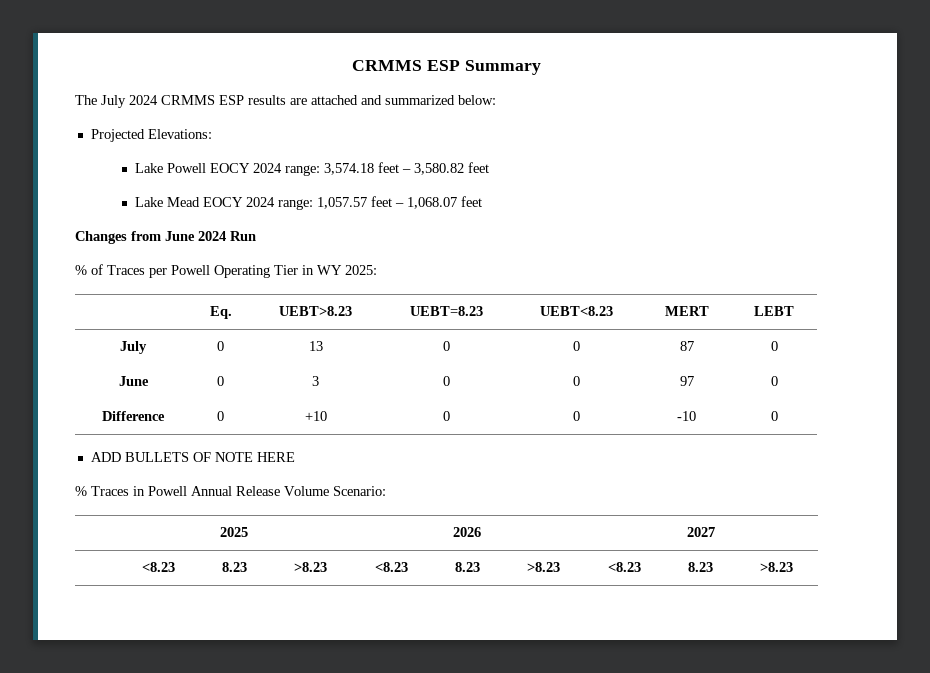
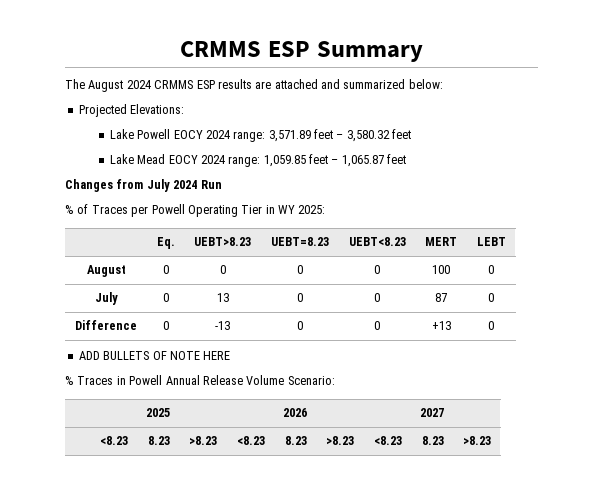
- The July 2024 CRMMS ESP results are attached and summarized below:
+ The August 2024 CRMMS ESP results are attached and summarized below:
- Lake Powell EOCY 2024 range: 3,574.18 feet – 3,580.82 feet
+ Lake Powell EOCY 2024 range: 3,571.89 feet – 3,580.32 feet
- Lake Mead EOCY 2024 range: 1,057.57 feet – 1,068.07 feet
+ Lake Mead EOCY 2024 range: 1,059.85 feet – 1,065.87 feet
- Changes from June 2024 Run
+ Changes from July 2024 Run
+ August | 0 | 0 | 0 | 0 | 100 | 0
- June | 0 | 3 | 0 | 0 | 97 | 0
- Difference | 0 | +10 | 0 | 0 | -10 | 0
+ Difference | 0 | -13 | 0 | 0 | +13 | 0

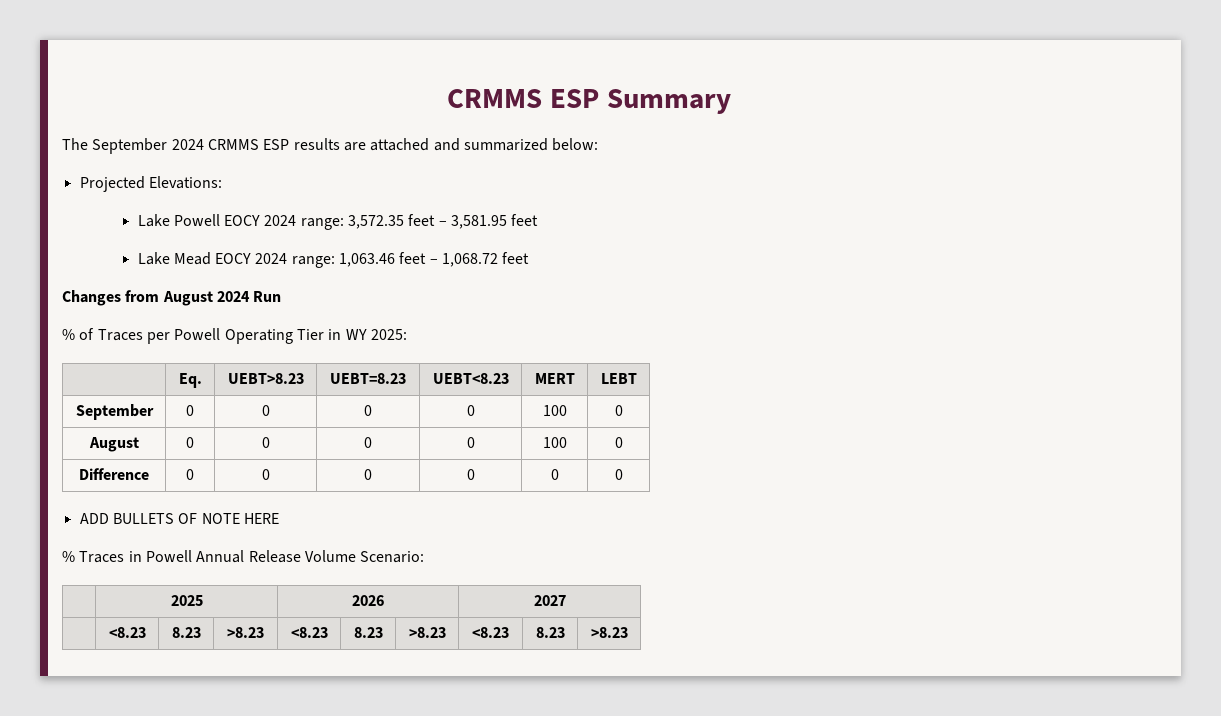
- The August 2024 CRMMS ESP results are attached and summarized below:
+ The September 2024 CRMMS ESP results are attached and summarized below:
- Lake Powell EOCY 2024 range: 3,571.89 feet – 3,580.32 feet
+ Lake Powell EOCY 2024 range: 3,572.35 feet – 3,581.95 feet
- Lake Mead EOCY 2024 range: 1,059.85 feet – 1,065.87 feet
+ Lake Mead EOCY 2024 range: 1,063.46 feet – 1,068.72 feet
- Changes from July 2024 Run
+ Changes from August 2024 Run
+ September | 0 | 0 | 0 | 0 | 100 | 0
- July | 0 | 13 | 0 | 0 | 87 | 0
- Difference | 0 | -13 | 0 | 0 | +13 | 0
+ Difference | 0 | 0 | 0 | 0 | 0 | 0

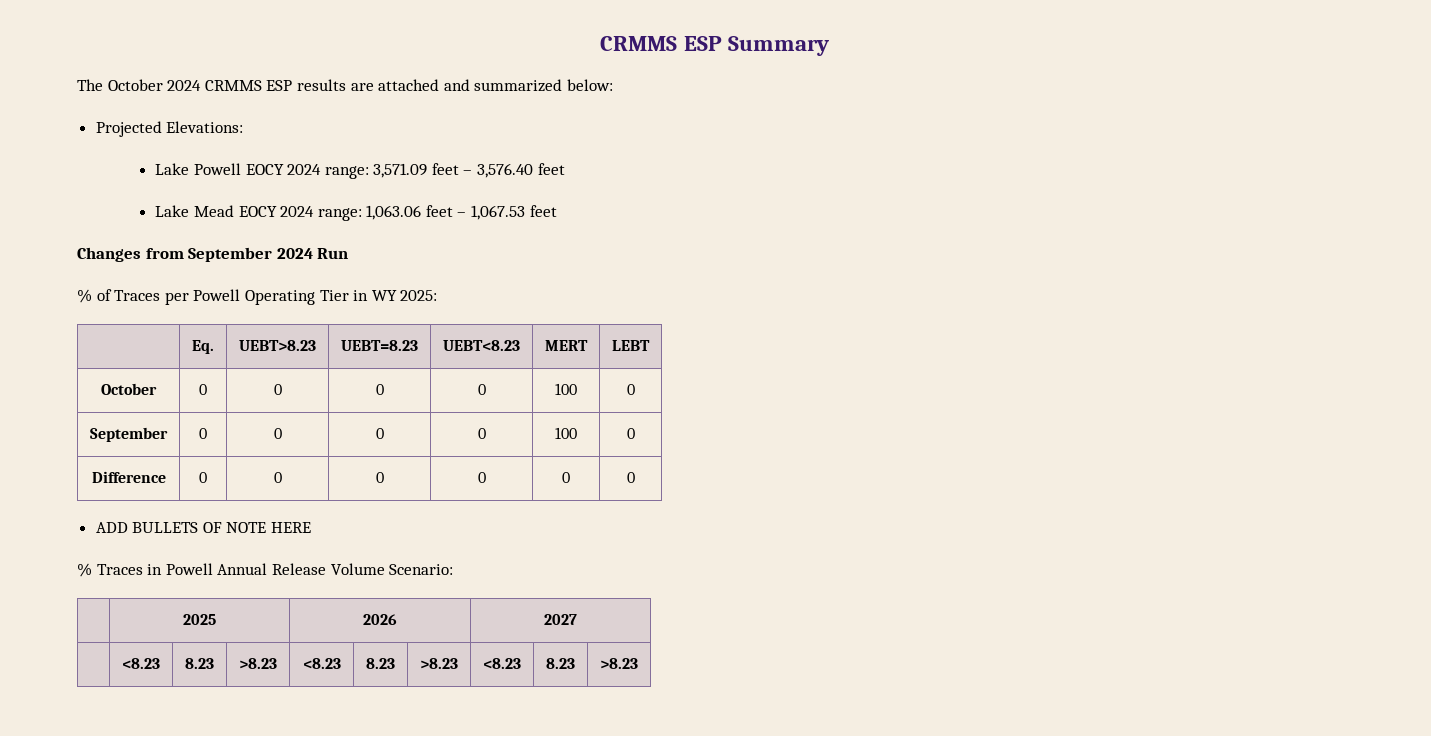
- The September 2024 CRMMS ESP results are attached and summarized below:
+ The October 2024 CRMMS ESP results are attached and summarized below:
- Lake Powell EOCY 2024 range: 3,572.35 feet – 3,581.95 feet
+ Lake Powell EOCY 2024 range: 3,571.09 feet – 3,576.40 feet
- Lake Mead EOCY 2024 range: 1,063.46 feet – 1,068.72 feet
+ Lake Mead EOCY 2024 range: 1,063.06 feet – 1,067.53 feet
- Changes from August 2024 Run
+ Changes from September 2024 Run
+ October | 0 | 0 | 0 | 0 | 100 | 0
  September | 0 | 0 | 0 | 0 | 100 | 0
- August | 0 | 0 | 0 | 0 | 100 | 0

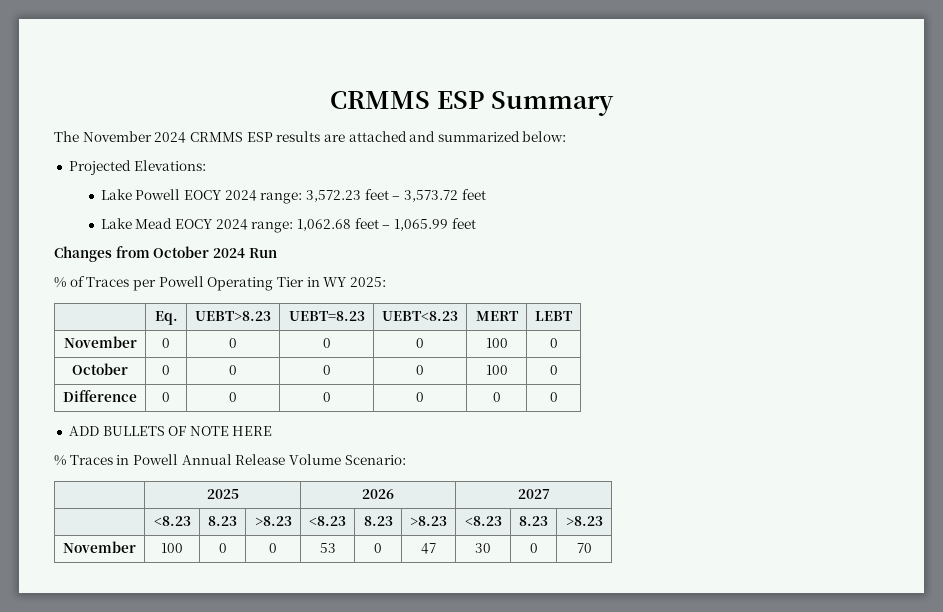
- The October 2024 CRMMS ESP results are attached and summarized below:
+ The November 2024 CRMMS ESP results are attached and summarized below:
- Lake Powell EOCY 2024 range: 3,571.09 feet – 3,576.40 feet
+ Lake Powell EOCY 2024 range: 3,572.23 feet – 3,573.72 feet
- Lake Mead EOCY 2024 range: 1,063.06 feet – 1,067.53 feet
+ Lake Mead EOCY 2024 range: 1,062.68 feet – 1,065.99 feet
- Changes from September 2024 Run
+ Changes from October 2024 Run
+ November | 0 | 0 | 0 | 0 | 100 | 0
  October | 0 | 0 | 0 | 0 | 100 | 0
- September | 0 | 0 | 0 | 0 | 100 | 0
+ November | 100 | 0 | 0 | 53 | 0 | 47 | 30 | 0 | 70

